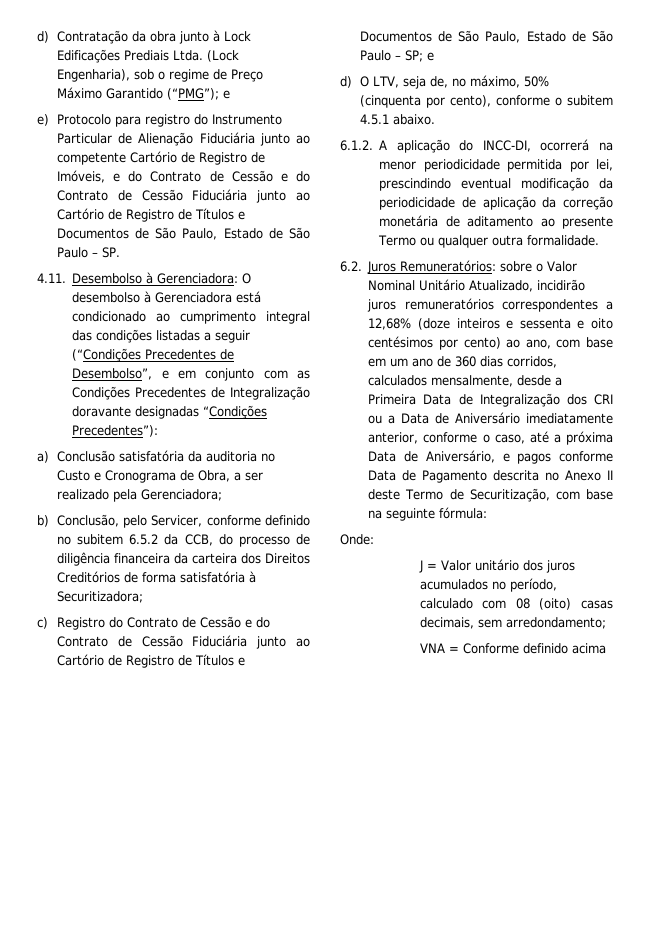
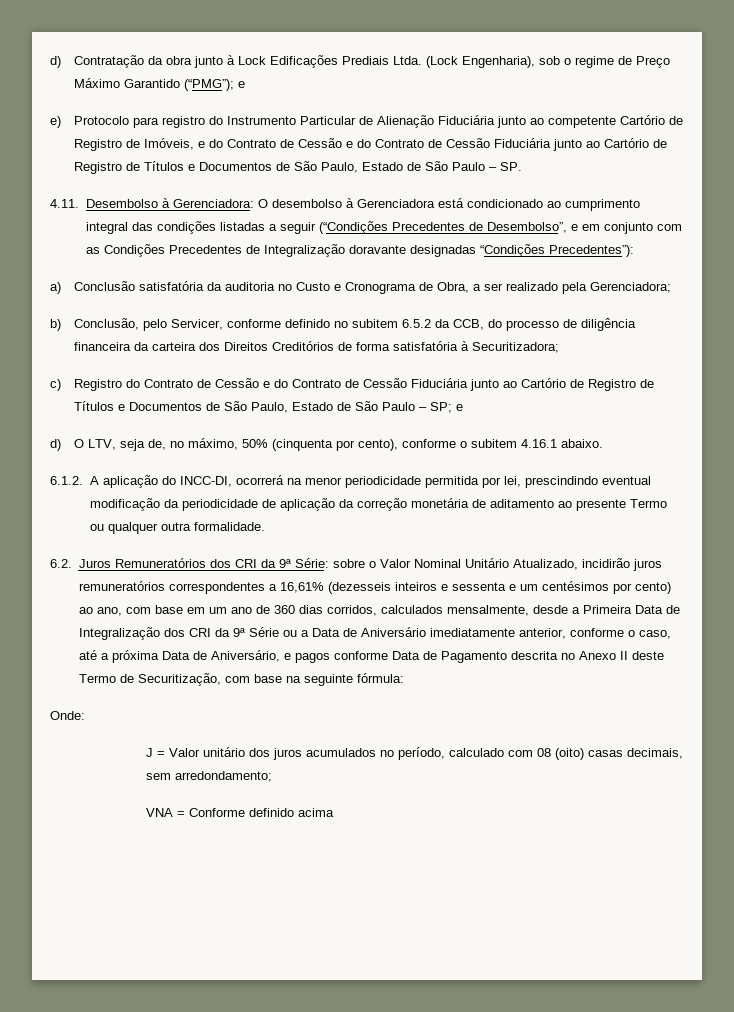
- d) O LTV, seja de, no máximo, 50% (cinquenta por cento), conforme o subitem 4.5.1 abaixo.
+ d) O LTV, seja de, no máximo, 50% (cinquenta por cento), conforme o subitem 4.16.1 abaixo.
- 6.2. Juros Remuneratórios:
+ 6.2. Juros Remuneratórios dos CRI da 9ª Série:
- sobre o Valor Nominal Unitário Atualizado, incidirão juros remuneratórios correspondentes a 12,68% (doze inteiros e sessenta e oito centésimos por cento) ao ano, com base em um ano de 360 dias corridos, calculados mensalmente, desde a Primeira Data de Integralização dos CRI ou a Data de Aniversário imediatamente anterior, conforme o caso, até a próxima Data de Aniversário, e pagos conforme Data de Pagamento descrita no Anexo II deste Termo de Securitização, com base na seguinte fórmula:
+ sobre o Valor Nominal Unitário Atualizado, incidirão juros remuneratórios correspondentes a 16,61% (dezesseis inteiros e sessenta e um centésimos por cento) ao ano, com base em um ano de 360 dias corridos, calculados mensalmente, desde a Primeira Data de Integralização dos CRI da 9ª Série ou a Data de Aniversário imediatamente anterior, conforme o caso, até a próxima Data de Aniversário, e pagos conforme Data de Pagamento descrita no Anexo II deste Termo de Securitização, com base na seguinte fórmula:

